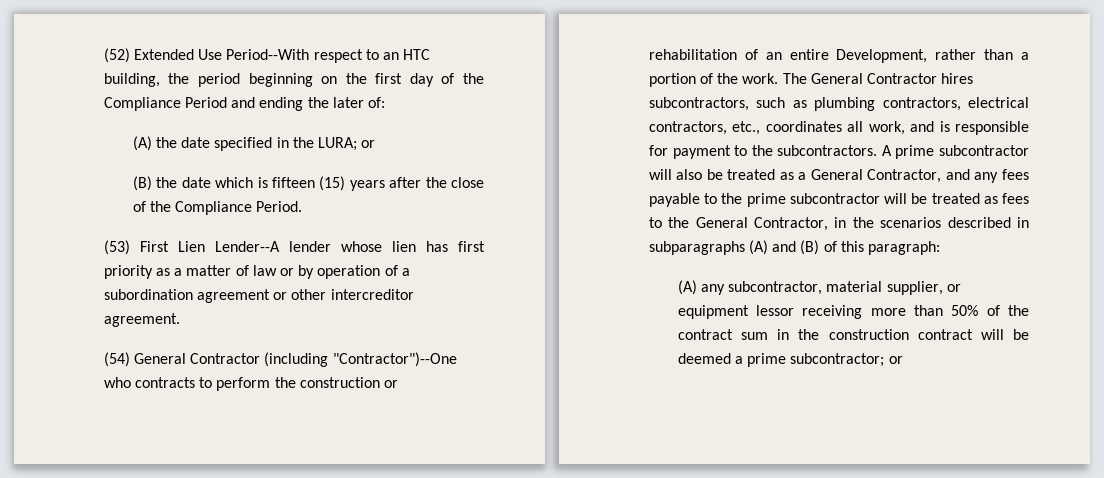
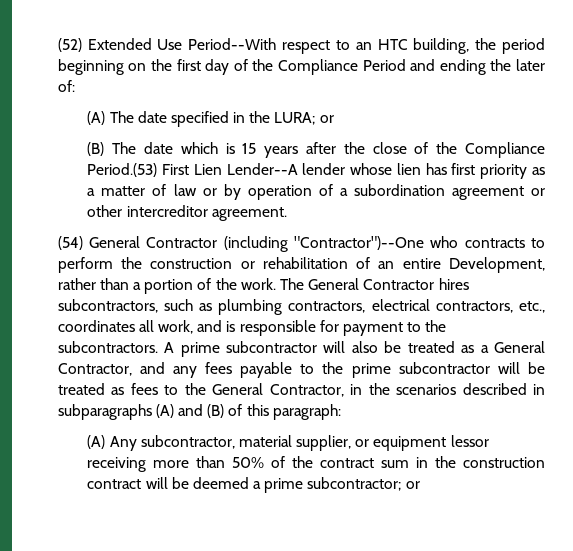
- (A) the date specified in the LURA; or
+ (A) The date specified in the LURA; or
- (B) the date which is fifteen (15) years after the close of the Compliance Period.
- (53) First Lien Lender--A lender whose lien has first priority as a matter of law or by operation of a subordination agreement or other intercreditor agreement.
+ (B) The date which is 15 years after the close of the Compliance Period.(53) First Lien Lender--A lender whose lien has first priority as a matter of law or by operation of a subordination agreement or other intercreditor agreement.
- (A) any subcontractor, material supplier, or equipment lessor receiving more than 50% of the contract sum in the construction contract will be deemed a prime subcontractor; or
+ (A) Any subcontractor, material supplier, or equipment lessor receiving more than 50% of the contract sum in the construction contract will be deemed a prime subcontractor; or

